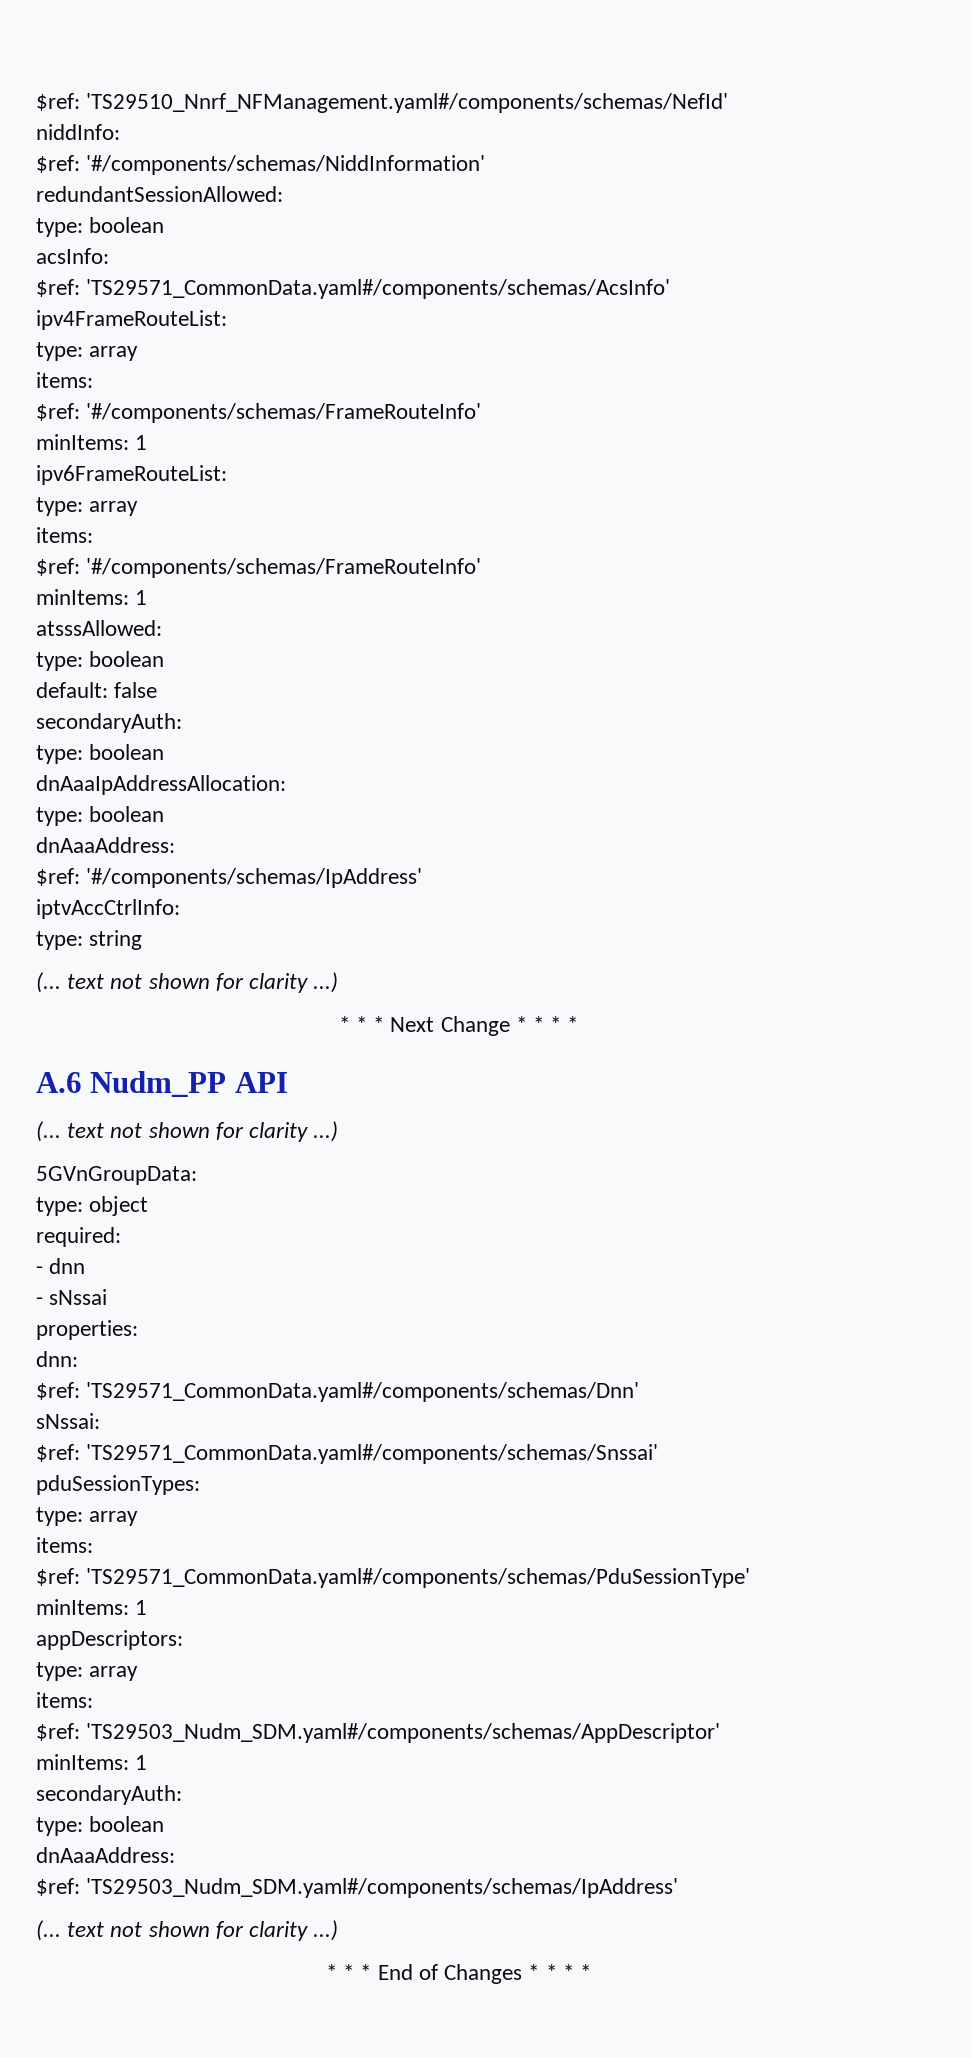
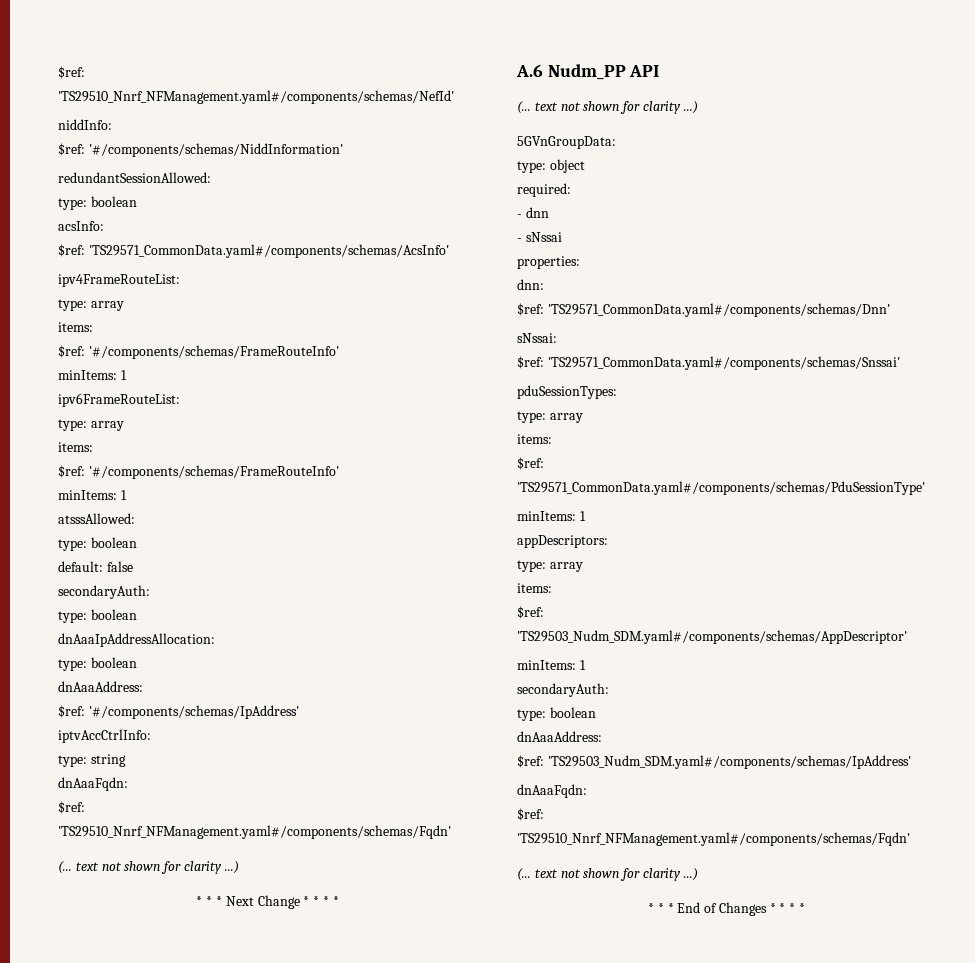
  type: string
+ dnAaaFqdn:
+ $ref: 'TS29510_Nnrf_NFManagement.yaml#/components/schemas/Fqdn'
  $ref: 'TS29503_Nudm_SDM.yaml#/components/schemas/IpAddress'
+ dnAaaFqdn:
+ $ref: 'TS29510_Nnrf_NFManagement.yaml#/components/schemas/Fqdn'

